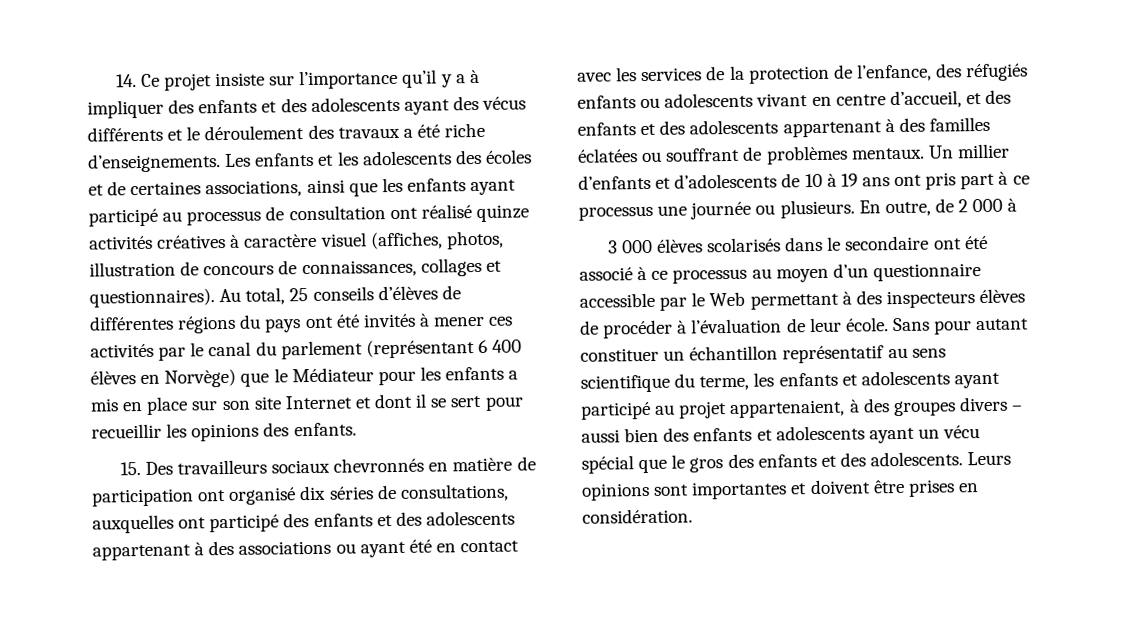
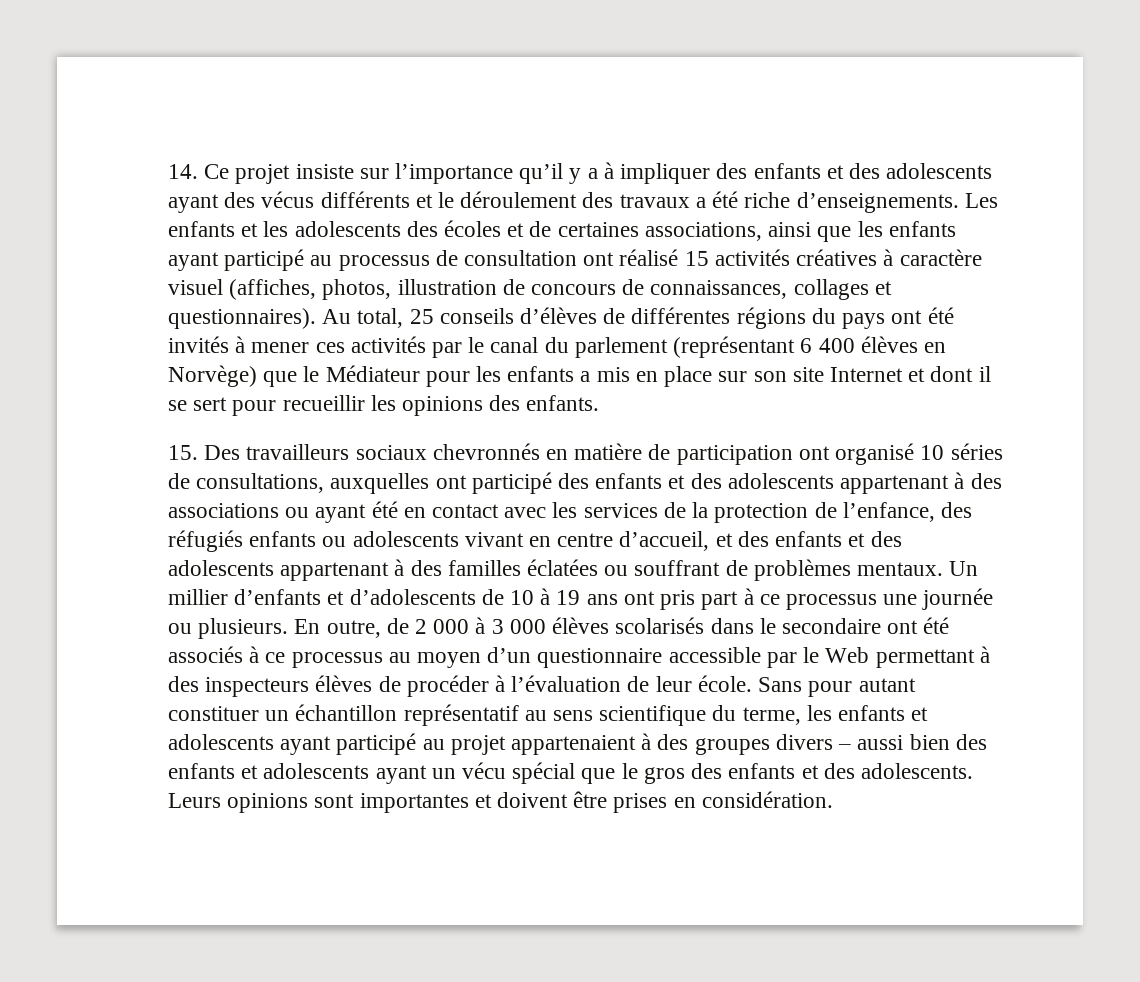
- Les enfants et les adolescents des écoles et de certaines associations, ainsi que les enfants ayant participé au processus de consultation ont réalisé quinze activités créatives à caractère visuel (affiches, photos, illustration de concours de connaissances, collages et questionnaires).
+ Les enfants et les adolescents des écoles et de certaines associations, ainsi que les enfants ayant participé au processus de consultation ont réalisé 15 activités créatives à caractère visuel (affiches, photos, illustration de concours de connaissances, collages et questionnaires).
- 15. Des travailleurs sociaux chevronnés en matière de participation ont organisé dix séries de consultations, auxquelles ont participé des enfants et des adolescents appartenant à des associations ou ayant été en contact avec les services de la protection de l’enfance, des réfugiés enfants ou adolescents vivant en centre d’accueil, et des enfants et des adolescents appartenant à des familles éclatées ou souffrant de problèmes mentaux.
+ 15. Des travailleurs sociaux chevronnés en matière de participation ont organisé 10 séries de consultations, auxquelles ont participé des enfants et des adolescents appartenant à des associations ou ayant été en contact avec les services de la protection de l’enfance, des réfugiés enfants ou adolescents vivant en centre d’accueil, et des enfants et des adolescents appartenant à des familles éclatées ou souffrant de problèmes mentaux.
- En outre, de 2 000 à
- 3 000 élèves scolarisés dans le secondaire ont été associé à ce processus au moyen d’un questionnaire accessible par le Web permettant à des inspecteurs élèves de procéder à l’évaluation de leur école.
+ En outre, de 2 000 à 3 000 élèves scolarisés dans le secondaire ont été associés à ce processus au moyen d’un questionnaire accessible par le Web permettant à des inspecteurs élèves de procéder à l’évaluation de leur école.
- Sans pour autant constituer un échantillon représentatif au sens scientifique du terme, les enfants et adolescents ayant participé au projet appartenaient, à des groupes divers – aussi bien des enfants et adolescents ayant un vécu spécial que le gros des enfants et des adolescents.
+ Sans pour autant constituer un échantillon représentatif au sens scientifique du terme, les enfants et adolescents ayant participé au projet appartenaient à des groupes divers – aussi bien des enfants et adolescents ayant un vécu spécial que le gros des enfants et des adolescents.

